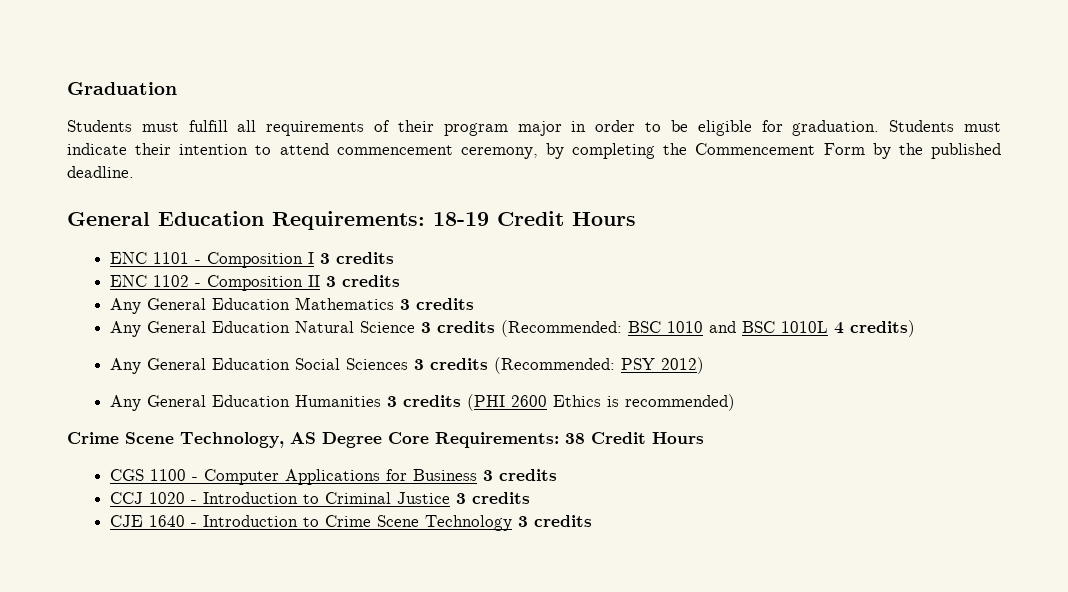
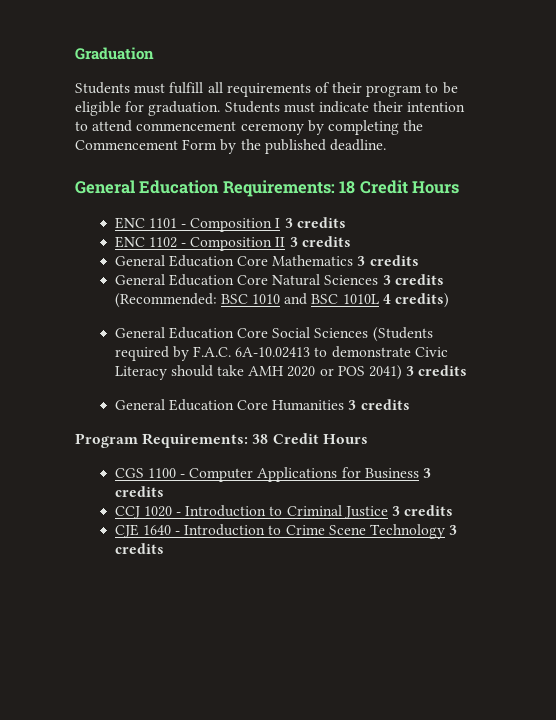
- Students must fulfill all requirements of their program major in order to be eligible for graduation.
+ Students must fulfill all requirements of their program to be eligible for graduation.
- Students must indicate their intention to attend commencement ceremony, by completing the Commencement Form by the published deadline.
+ Students must indicate their intention to attend commencement ceremony by completing the Commencement Form by the published deadline.
- General Education Requirements: 18-19 Credit Hours
+ General Education Requirements: 18 Credit Hours
- Any General Education Mathematics 3 credits
+ General Education Core Mathematics 3 credits
- Any General Education Natural Science 3 credits (Recommended: BSC 1010 and BSC 1010L 4 credits)
+ General Education Core Natural Sciences 3 credits (Recommended: BSC 1010 and BSC 1010L 4 credits)
- Any General Education Social Sciences 3 credits (Recommended: PSY 2012)
- Any General Education Humanities 3 credits (PHI 2600 Ethics is recommended)
- Crime Scene Technology, AS Degree Core Requirements: 38 Credit Hours
+ General Education Core Social Sciences (Students required by F.A.C. 6A-10.02413 to demonstrate Civic Literacy should take AMH 2020 or POS 2041) 3 credits
+ General Education Core Humanities 3 credits
+ Program Requirements: 38 Credit Hours

